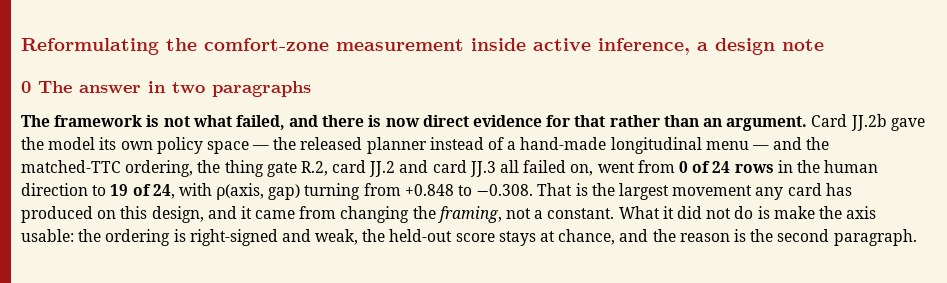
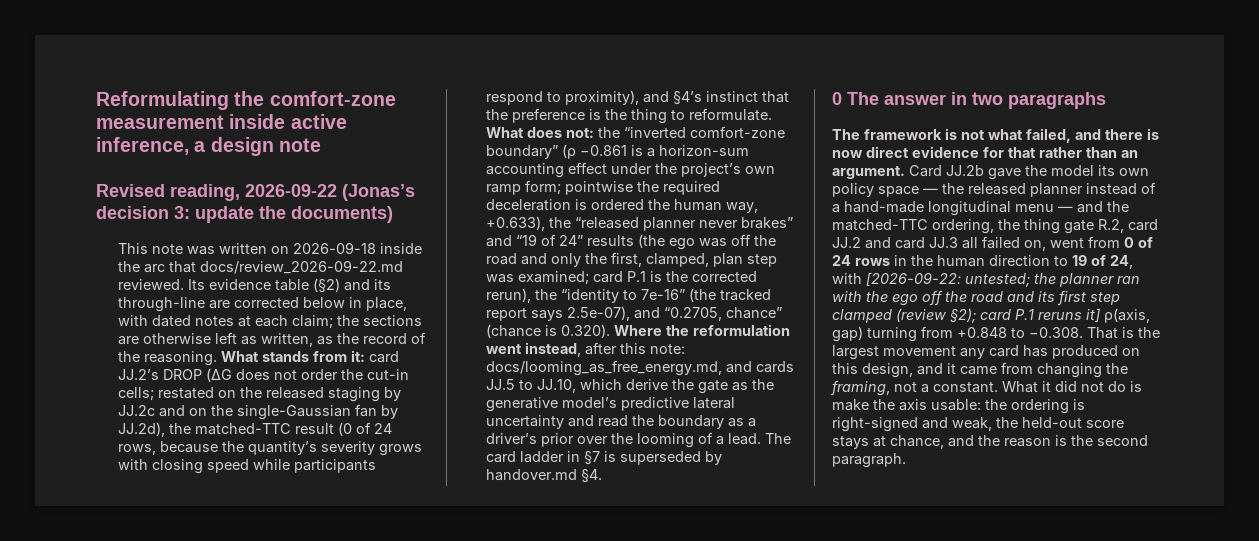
+ Revised reading, 2026-09-22 (Jonas’s decision 3: update the documents)
+ This note was written on 2026-09-18 inside the arc that docs/review_2026-09-22.md reviewed. Its evidence table (§2) and its through-line are corrected below in place, with dated notes at each claim; the sections are otherwise left as written, as the record of the reasoning. What stands from it: card JJ.2’s DROP (ΔG does not order the cut-in cells; restated on the released staging by JJ.2c and on the single-Gaussian fan by JJ.2d), the matched-TTC result (0 of 24 rows, because the quantity’s severity grows with closing speed while participants respond to proximity), and §4’s instinct that the preference is the thing to reformulate. What does not: the “inverted comfort-zone boundary” (ρ −0.861 is a horizon-sum accounting effect under the project’s own ramp form; pointwise the required deceleration is ordered the human way, +0.633), the “released planner never brakes” and “19 of 24” results (the ego was off the road and only the first, clamped, plan step was examined; card P.1 is the corrected rerun), the “identity to 7e-16” (the tracked report says 2.5e-07), and “0.2705, chance” (chance is 0.320). Where the reformulation went instead, after this note: docs/looming_as_free_energy.md, and cards JJ.5 to JJ.10, which derive the gate as the generative model’s predictive lateral uncertainty and read the boundary as a driver’s prior over the looming of a lead. The card ladder in §7 is superseded by handover.md §4.
- Card JJ.2b gave the model its own policy space — the released planner instead of a hand-made longitudinal menu — and the matched-TTC ordering, the thing gate R.2, card JJ.2 and card JJ.3 all failed on, went from 0 of 24 rows in the human direction to 19 of 24, with ρ(axis, gap) turning from +0.848 to −0.308. That is the largest movement any card has produced on this design, and it came from changing the framing, not a constant.
+ Card JJ.2b gave the model its own policy space — the released planner instead of a hand-made longitudinal menu — and the matched-TTC ordering, the thing gate R.2, card JJ.2 and card JJ.3 all failed on, went from 0 of 24 rows in the human direction to 19 of 24, with [2026-09-22: untested; the planner ran with the ego off the road and its first step clamped (review §2); card P.1 reruns it] ρ(axis, gap) turning from +0.848 to −0.308. That is the largest movement any card has produced on this design, and it came from changing the framing, not a constant.

